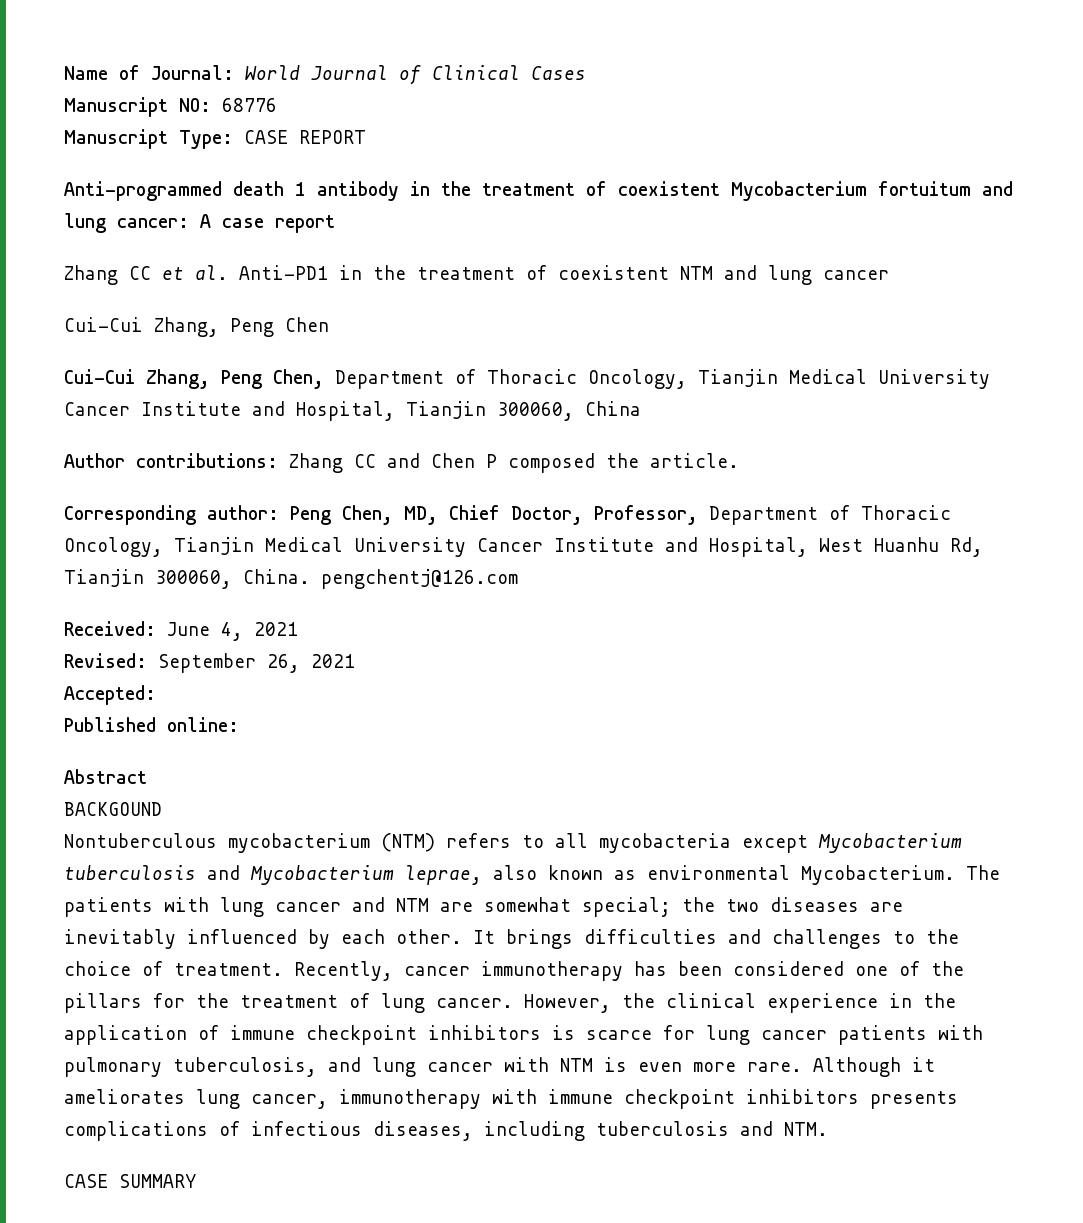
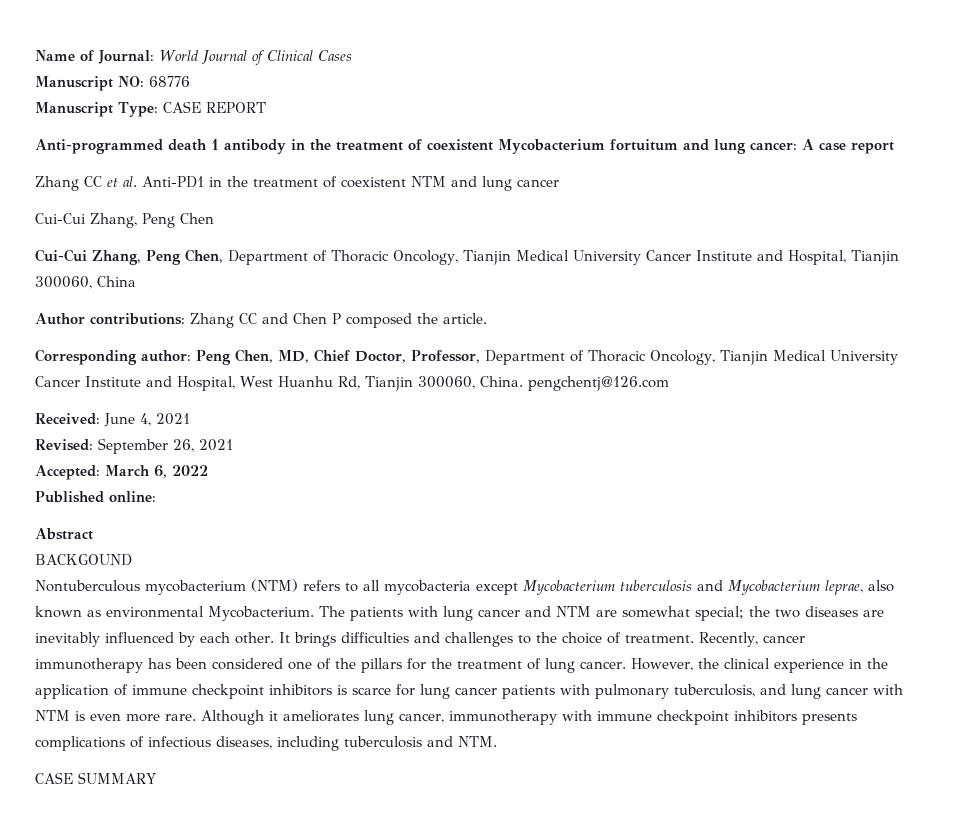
- Accepted:
+ Accepted: March 6, 2022

